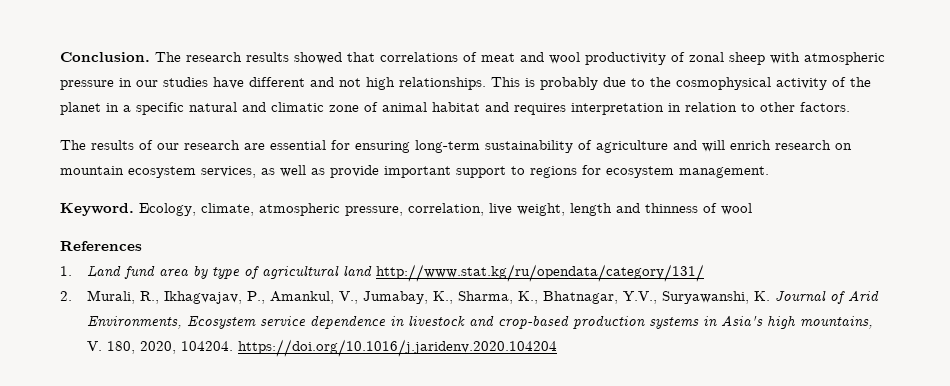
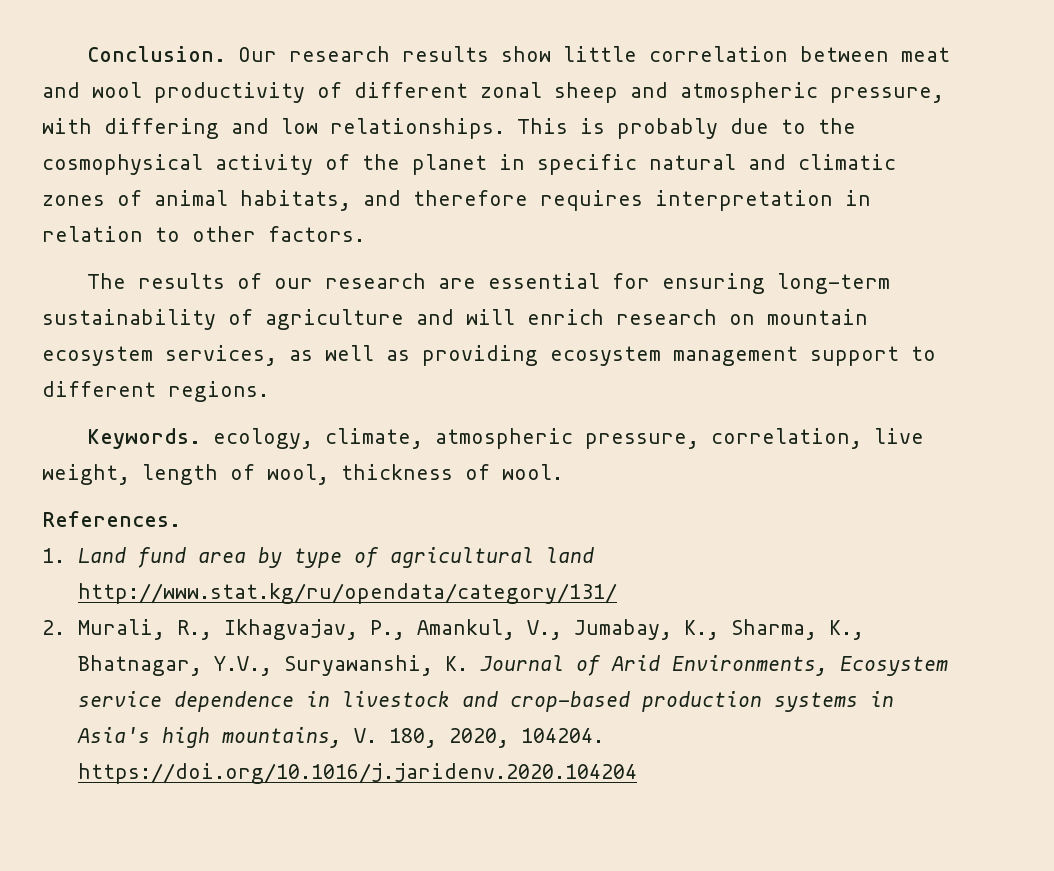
- The research results showed that correlations of meat and wool productivity of zonal sheep with atmospheric pressure in our studies have different and not high relationships.
+ Our research results show little correlation between meat and wool productivity of different zonal sheep and atmospheric pressure, with differing and low relationships.
- This is probably due to the cosmophysical activity of the planet in a specific natural and climatic zone of animal habitat and requires interpretation in relation to other factors.
+ This is probably due to the cosmophysical activity of the planet in specific natural and climatic zones of animal habitats, and therefore requires interpretation in relation to other factors.
- The results of our research are essential for ensuring long-term sustainability of agriculture and will enrich research on mountain ecosystem services, as well as provide important support to regions for ecosystem management.
- Keyword. Ecology, climate, atmospheric pressure, correlation, live weight, length and thinness of wool
- References
+ The results of our research are essential for ensuring long-term sustainability of agriculture and will enrich research on mountain ecosystem services, as well as providing ecosystem management support to different regions.
+ Keywords. ecology, climate, atmospheric pressure, correlation, live weight, length of wool, thickness of wool.
+ References.

